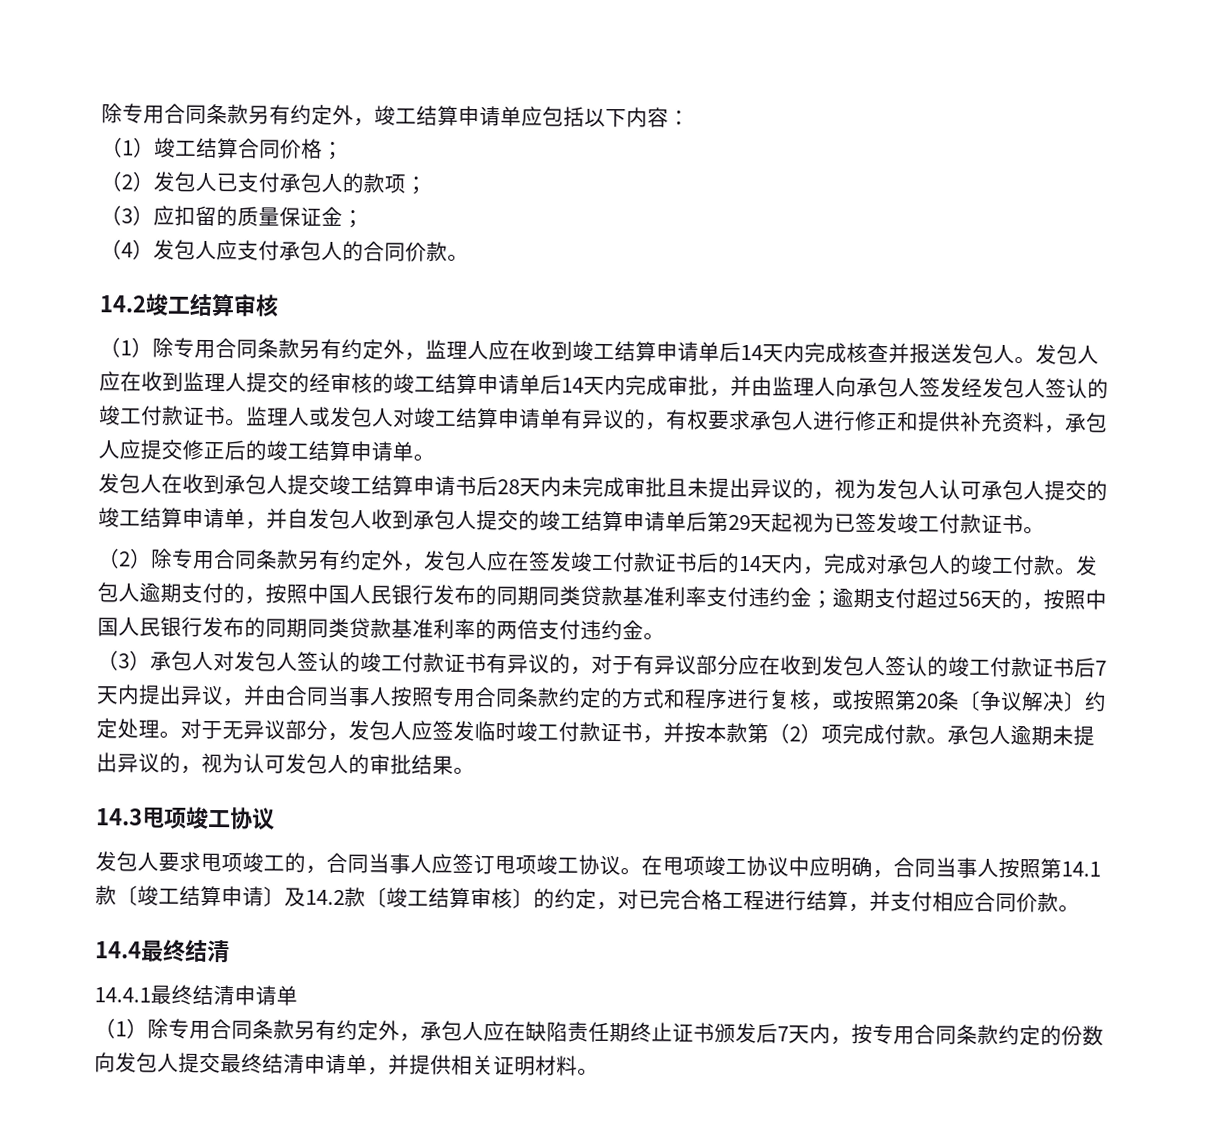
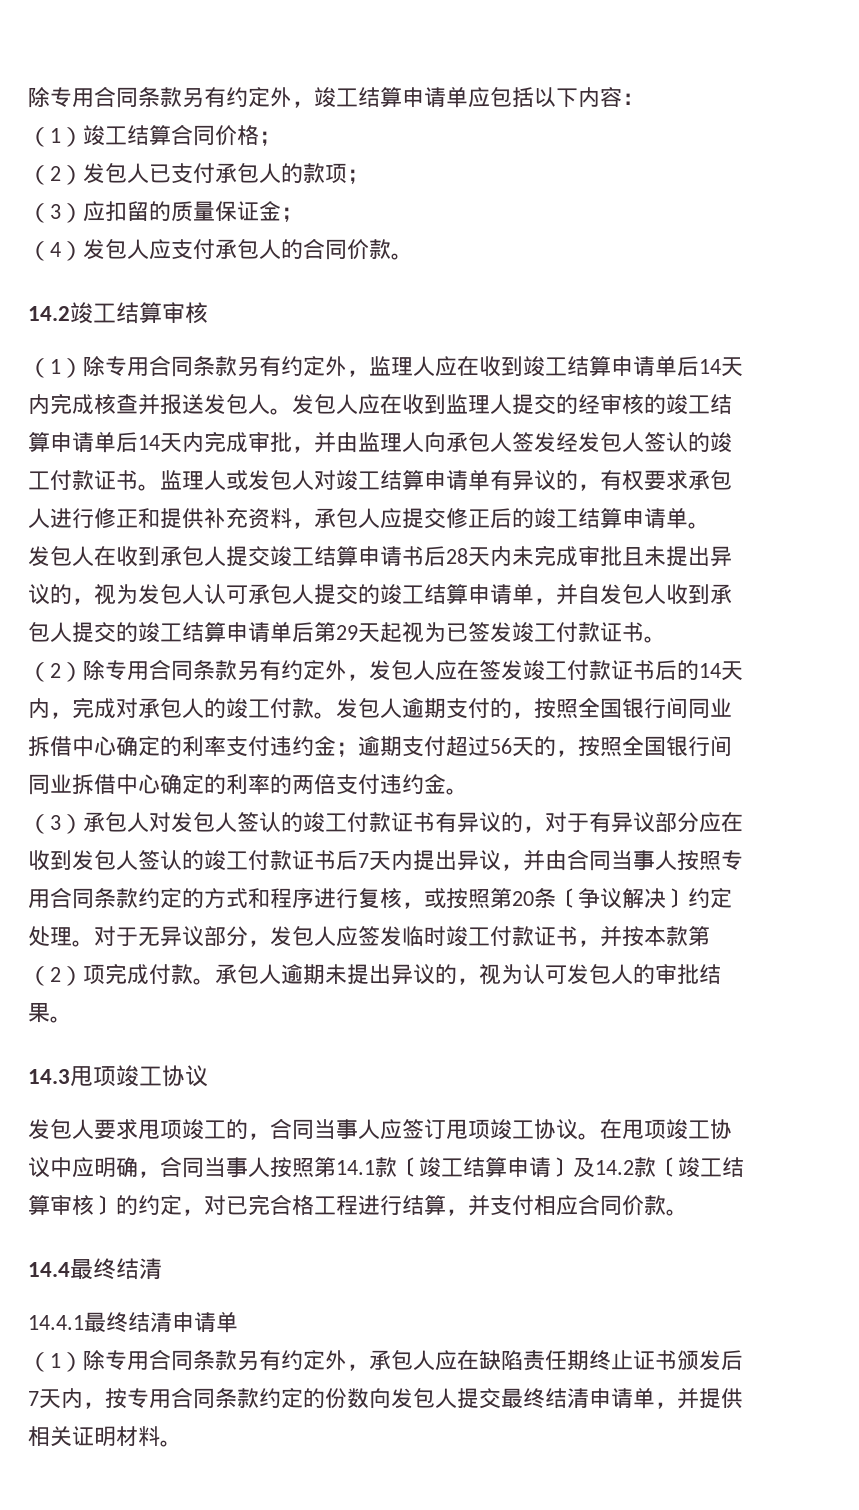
- 发包人逾期支付的，按照中国人民银行发布的同期同类贷款基准利率支付违约金；逾期支付超过56天的，按照中国人民银行发布的同期同类贷款基准利率的两倍支付违约金。
+ 发包人逾期支付的，按照全国银行间同业拆借中心确定的利率支付违约金；逾期支付超过56天的，按照全国银行间同业拆借中心确定的利率的两倍支付违约金。

